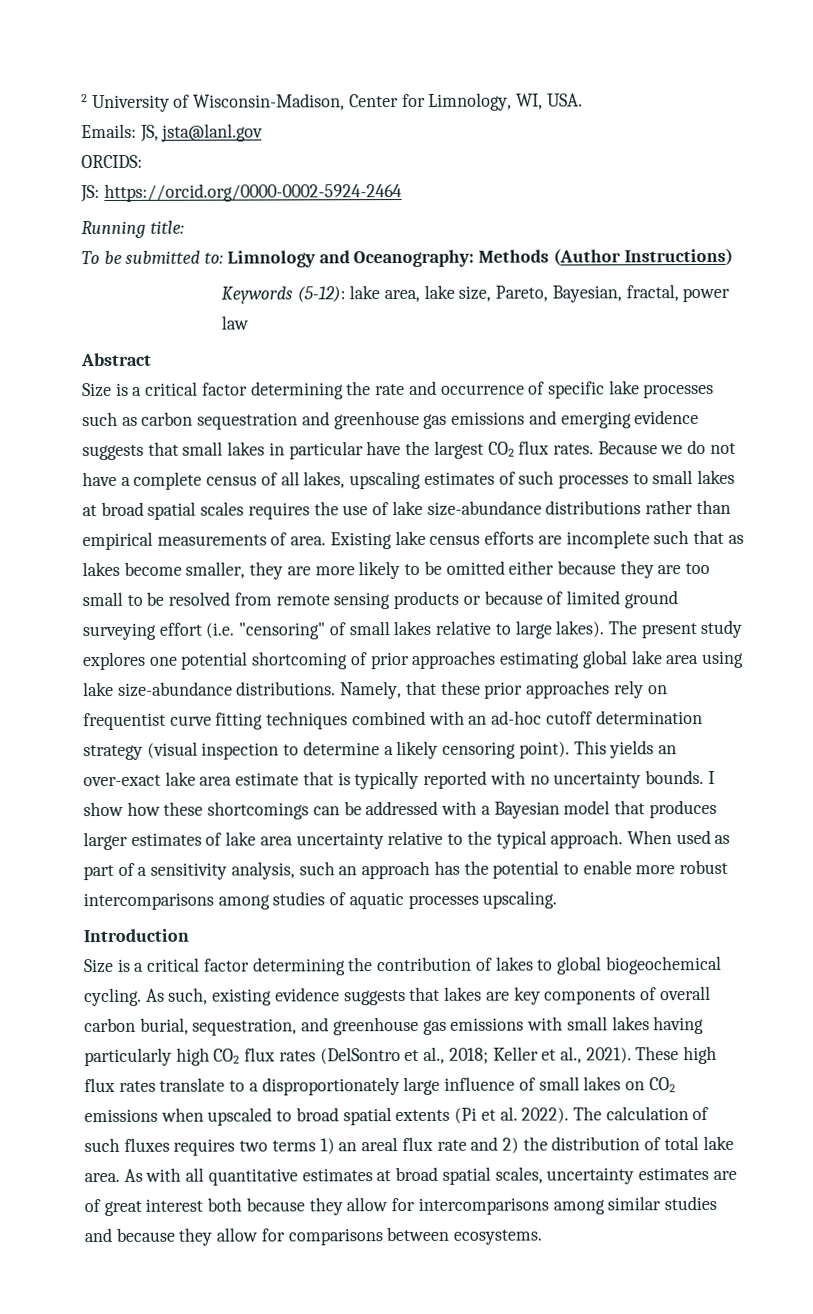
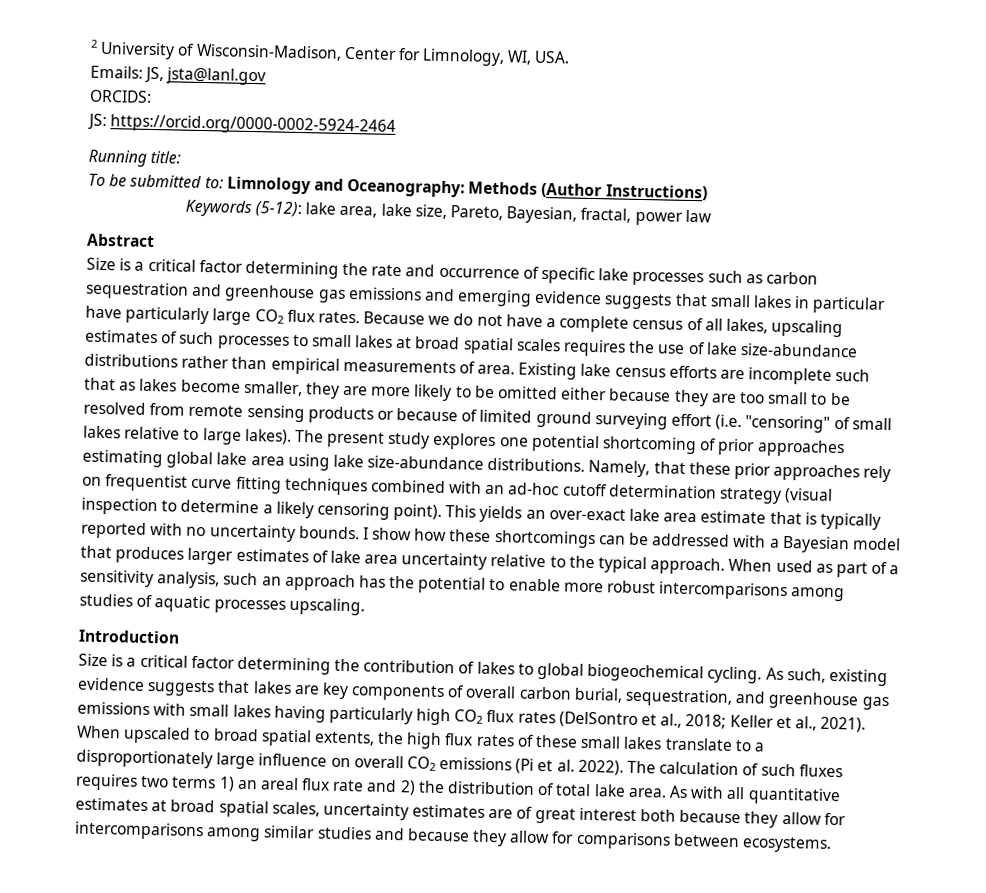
- Size is a critical factor determining the rate and occurrence of specific lake processes such as carbon sequestration and greenhouse gas emissions and emerging evidence suggests that small lakes in particular have the largest CO2 flux rates.
+ Size is a critical factor determining the rate and occurrence of specific lake processes such as carbon sequestration and greenhouse gas emissions and emerging evidence suggests that small lakes in particular have particularly large CO2 flux rates.
- These high flux rates translate to a disproportionately large influence of small lakes on CO2 emissions when upscaled to broad spatial extents (Pi et al. 2022).
+ When upscaled to broad spatial extents, the high flux rates of these small lakes translate to a disproportionately large influence on overall CO2 emissions (Pi et al. 2022).

